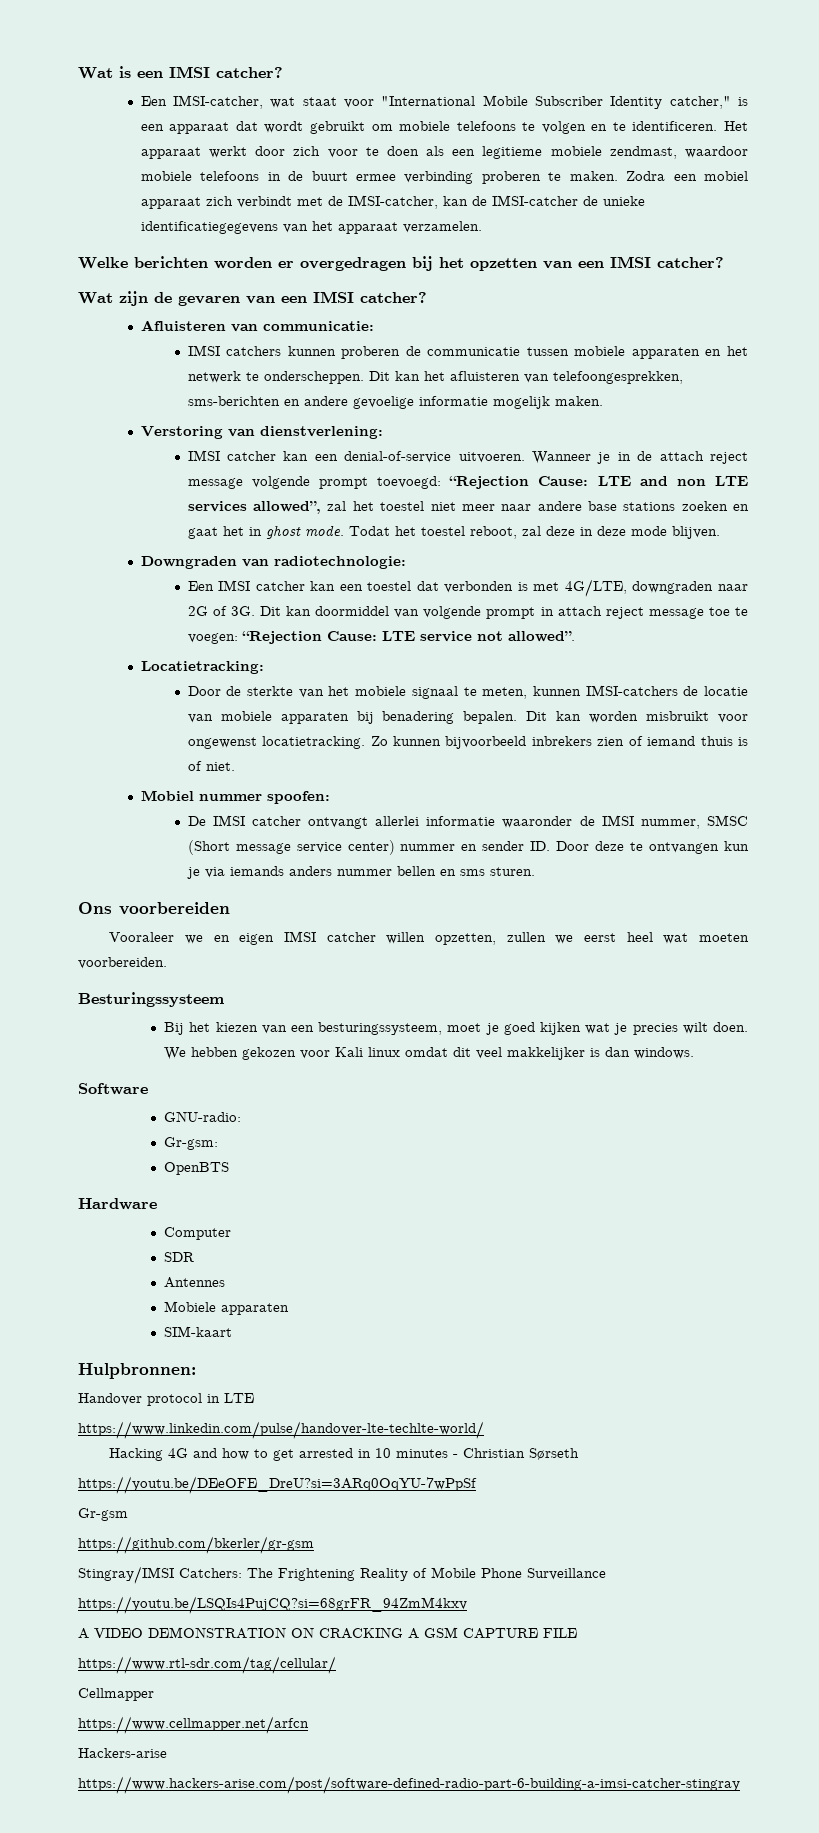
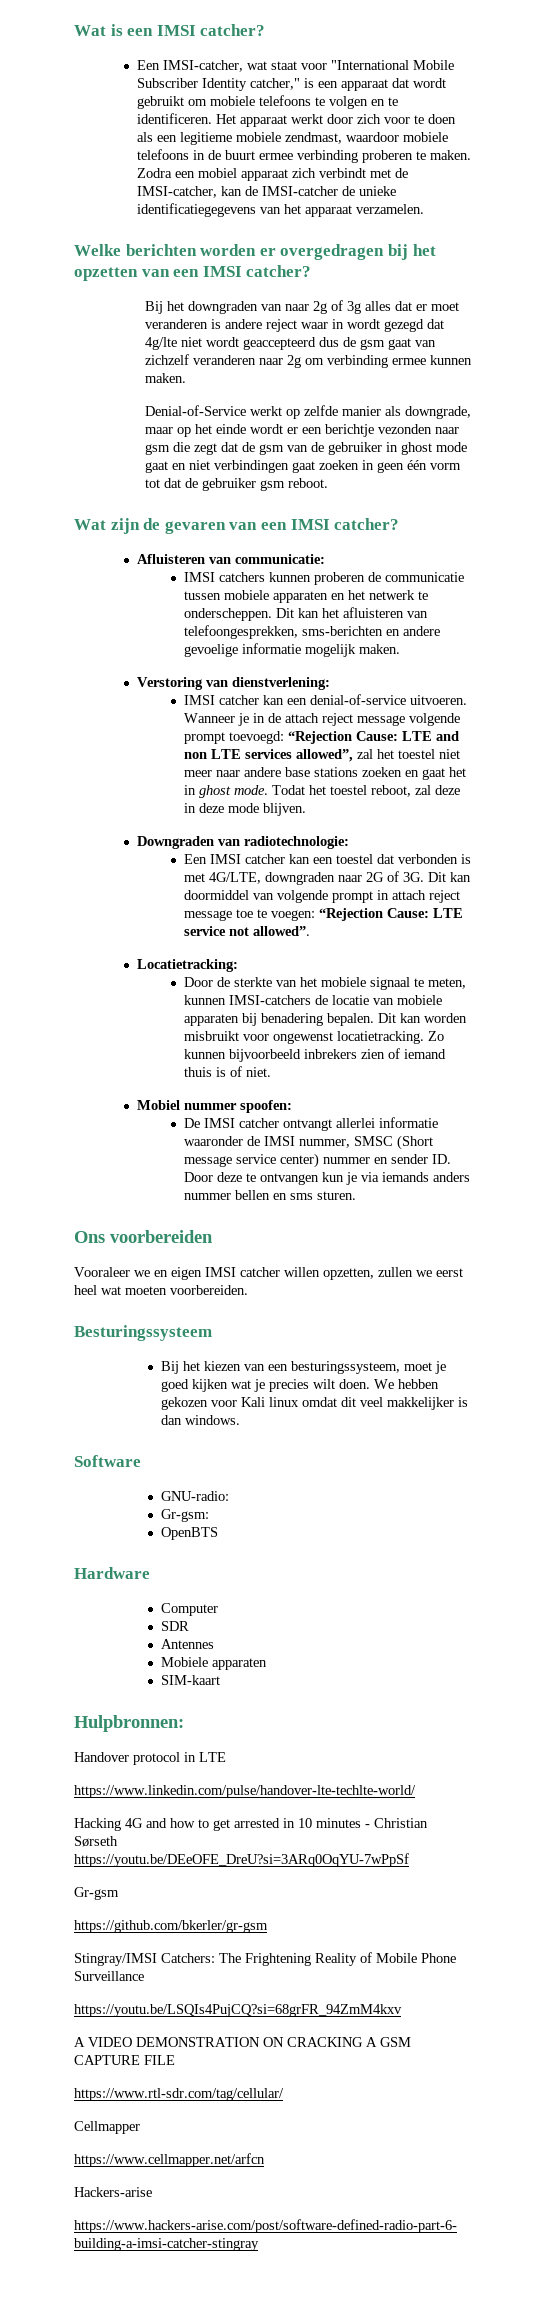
+ Bij het downgraden van naar 2g of 3g alles dat er moet veranderen is andere reject waar in wordt gezegd dat 4g/lte niet wordt geaccepteerd dus de gsm gaat van zichzelf veranderen naar 2g om verbinding ermee kunnen maken.
+ Denial-of-Service werkt op zelfde manier als downgrade, maar op het einde wordt er een berichtje vezonden naar gsm die zegt dat de gsm van de gebruiker in ghost mode gaat en niet verbindingen gaat zoeken in geen één vorm tot dat de gebruiker gsm reboot.

